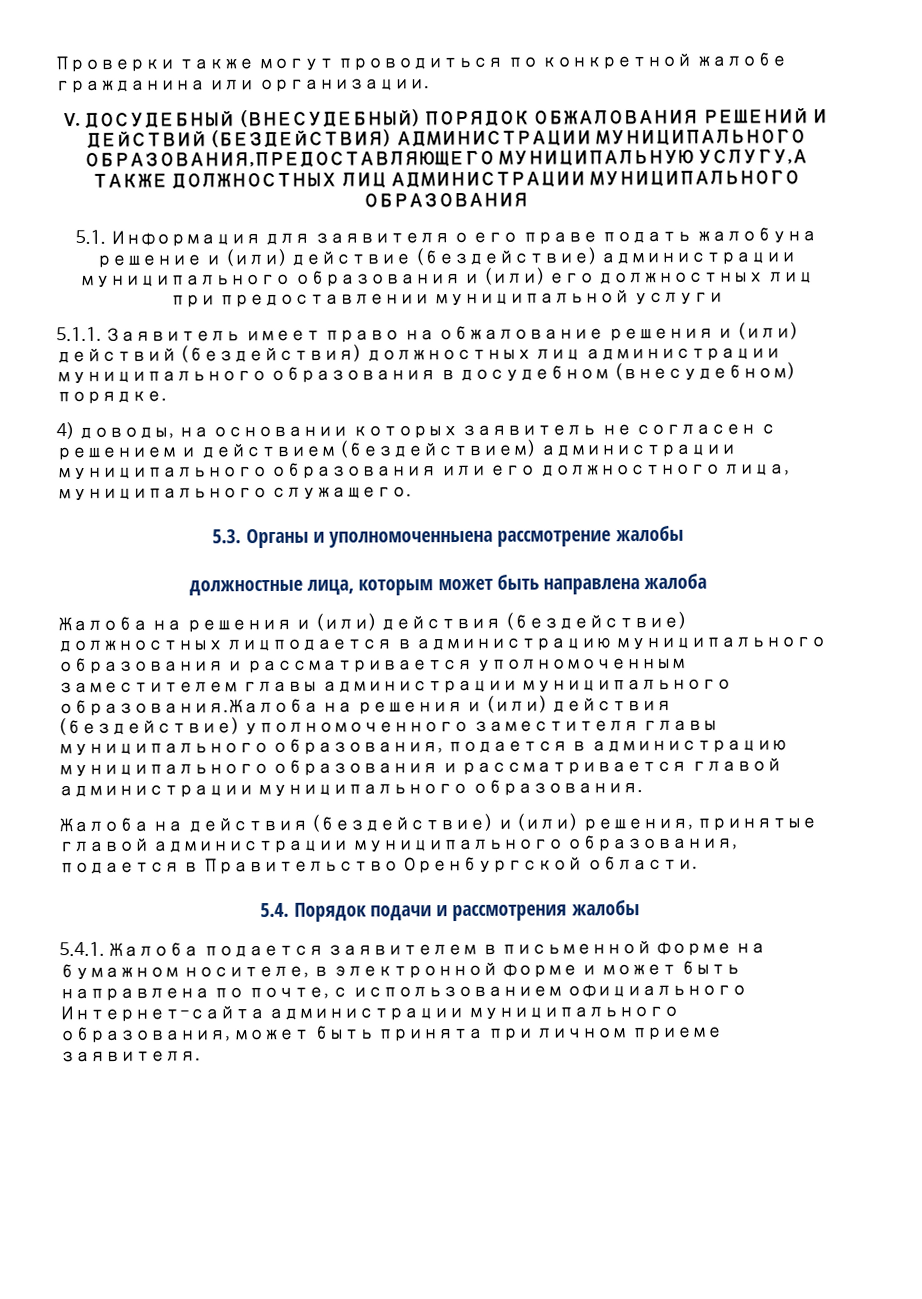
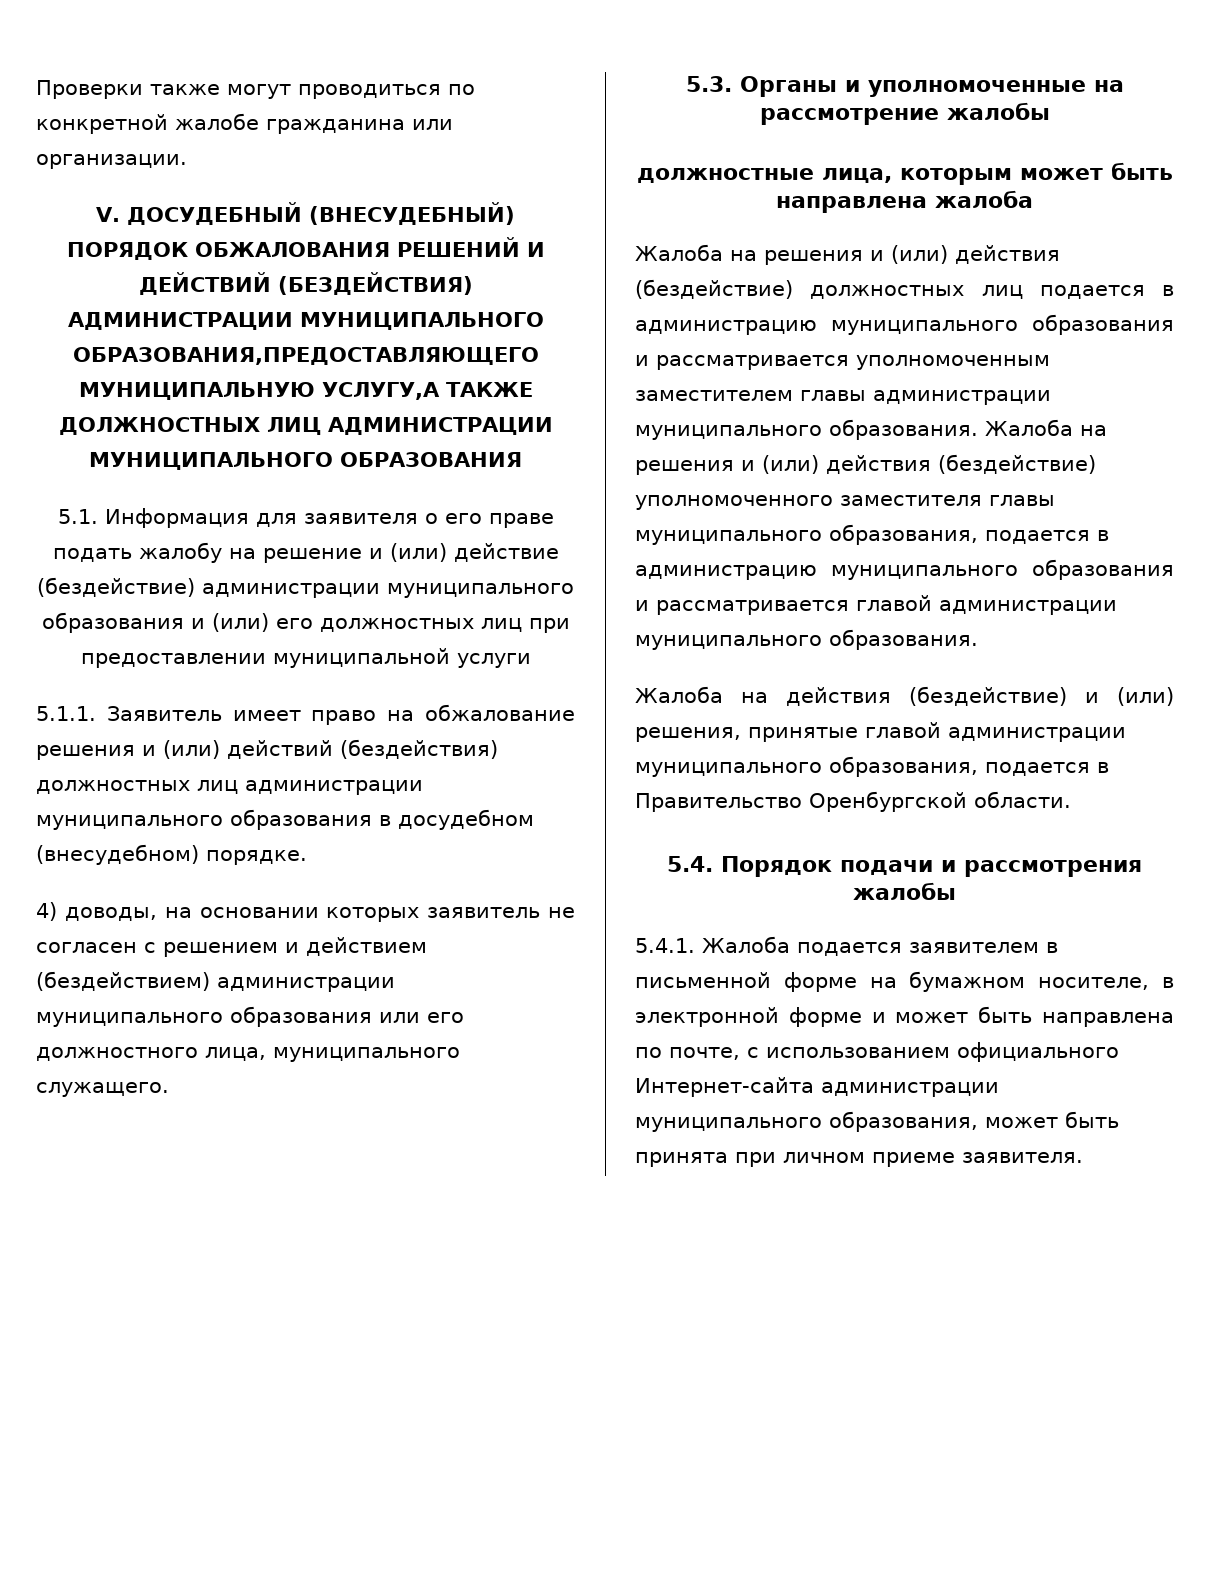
- 5.1. Информация для заявителя о его праве подать жалобуна решение и (или) действие (бездействие) администрации муниципального образования и (или) его должностных лиц при предоставлении муниципальной услуги
+ 5.1. Информация для заявителя о его праве подать жалобу на решение и (или) действие (бездействие) администрации муниципального образования и (или) его должностных лиц при предоставлении муниципальной услуги
- 5.3. Органы и уполномоченныена рассмотрение жалобы
+ 5.3. Органы и уполномоченные на рассмотрение жалобы
- Жалоба на решения и (или) действия (бездействие) должностных лицподается в администрацию муниципального образования и рассматривается уполномоченным заместителем главы администрации муниципального образования.Жалоба на решения и (или) действия (бездействие) уполномоченного заместителя главы муниципального образования, подается в администрацию муниципального образования и рассматривается главой администрации муниципального образования.
+ Жалоба на решения и (или) действия (бездействие) должностных лиц подается в администрацию муниципального образования и рассматривается уполномоченным заместителем главы администрации муниципального образования. Жалоба на решения и (или) действия (бездействие) уполномоченного заместителя главы муниципального образования, подается в администрацию муниципального образования и рассматривается главой администрации муниципального образования.

